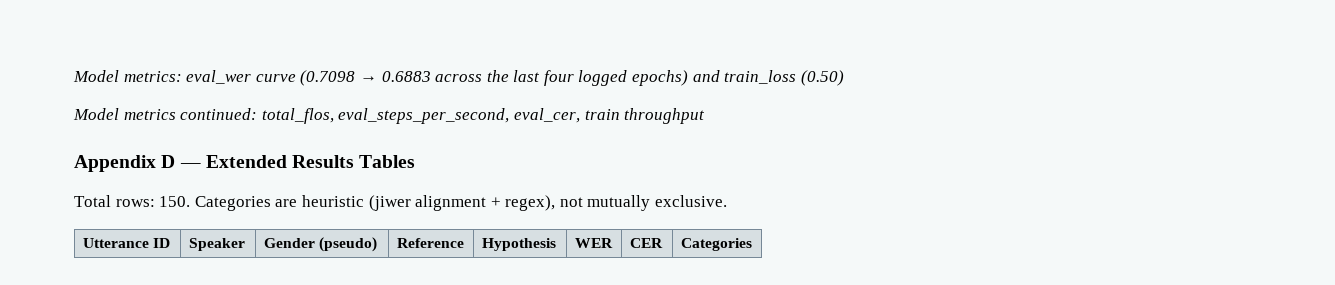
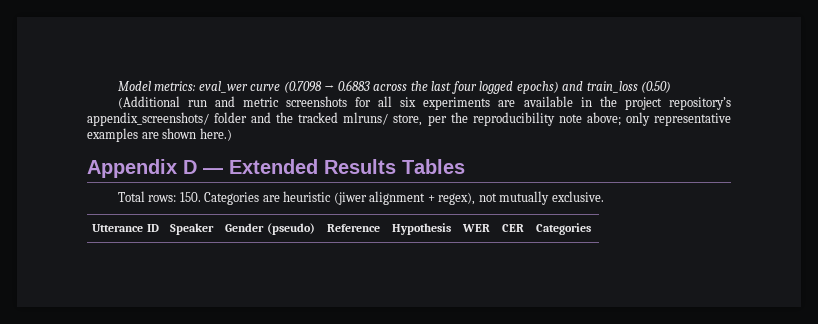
- Model metrics continued: total_flos, eval_steps_per_second, eval_cer, train throughput
+ (Additional run and metric screenshots for all six experiments are available in the project repository’s appendix_screenshots/ folder and the tracked mlruns/ store, per the reproducibility note above; only representative examples are shown here.)

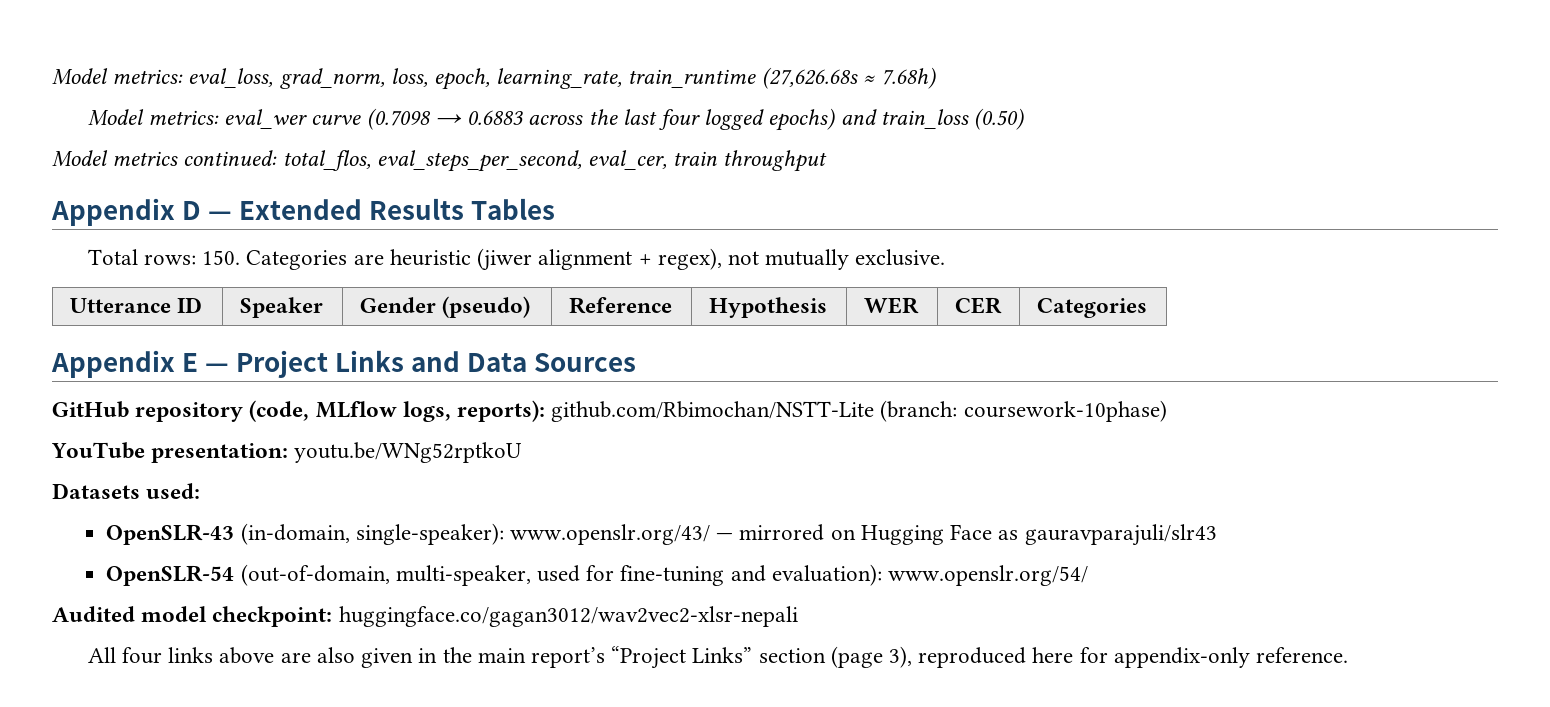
+ Model metrics: eval_loss, grad_norm, loss, epoch, learning_rate, train_runtime (27,626.68s ≈ 7.68h)
- (Additional run and metric screenshots for all six experiments are available in the project repository’s appendix_screenshots/ folder and the tracked mlruns/ store, per the reproducibility note above; only representative examples are shown here.)
+ Model metrics continued: total_flos, eval_steps_per_second, eval_cer, train throughput
+ Appendix E — Project Links and Data Sources
+ GitHub repository (code, MLflow logs, reports): github.com/Rbimochan/NSTT-Lite (branch: coursework-10phase)
+ YouTube presentation: youtu.be/WNg52rptkoU
+ Datasets used:
+ OpenSLR-43 (in-domain, single-speaker): www.openslr.org/43/ — mirrored on Hugging Face as gauravparajuli/slr43
+ OpenSLR-54 (out-of-domain, multi-speaker, used for fine-tuning and evaluation): www.openslr.org/54/
+ Audited model checkpoint: huggingface.co/gagan3012/wav2vec2-xlsr-nepali
+ All four links above are also given in the main report’s “Project Links” section (page 3), reproduced here for appendix-only reference.

